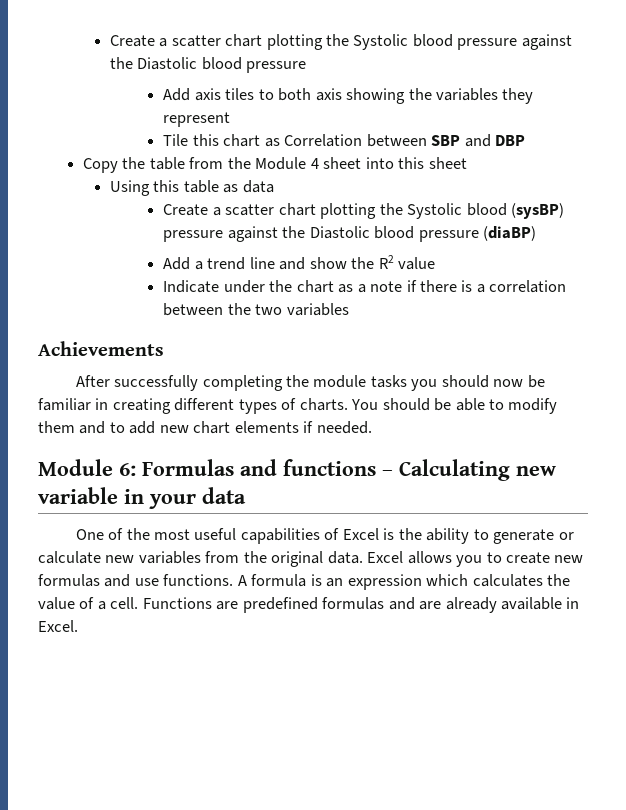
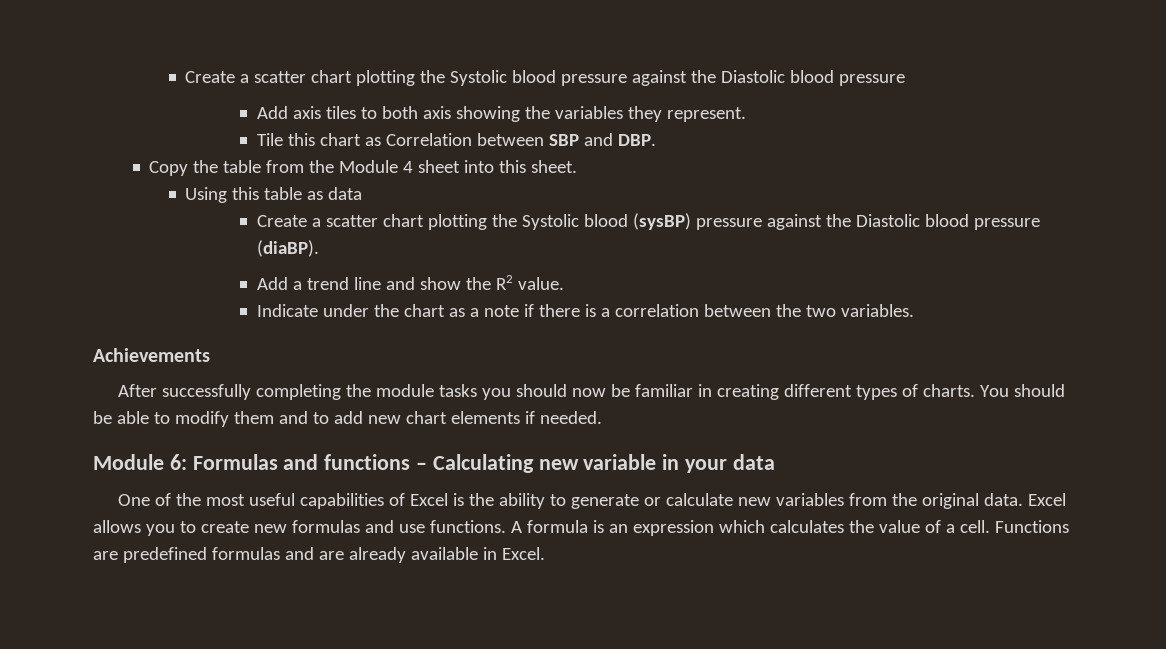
- Add axis tiles to both axis showing the variables they represent
+ Add axis tiles to both axis showing the variables they represent.
- Tile this chart as Correlation between SBP and DBP
+ Tile this chart as Correlation between SBP and DBP.
- Copy the table from the Module 4 sheet into this sheet
+ Copy the table from the Module 4 sheet into this sheet.
- Create a scatter chart plotting the Systolic blood (sysBP) pressure against the Diastolic blood pressure (diaBP)
+ Create a scatter chart plotting the Systolic blood (sysBP) pressure against the Diastolic blood pressure (diaBP).
- Add a trend line and show the R2 value
+ Add a trend line and show the R2 value.
- Indicate under the chart as a note if there is a correlation between the two variables
+ Indicate under the chart as a note if there is a correlation between the two variables.

